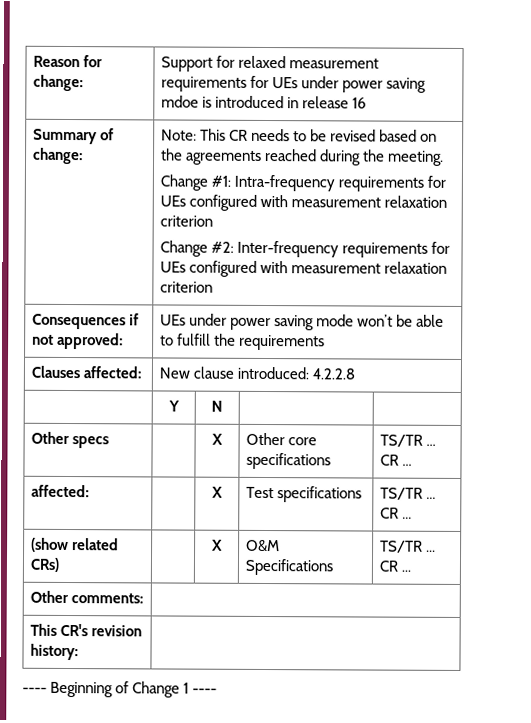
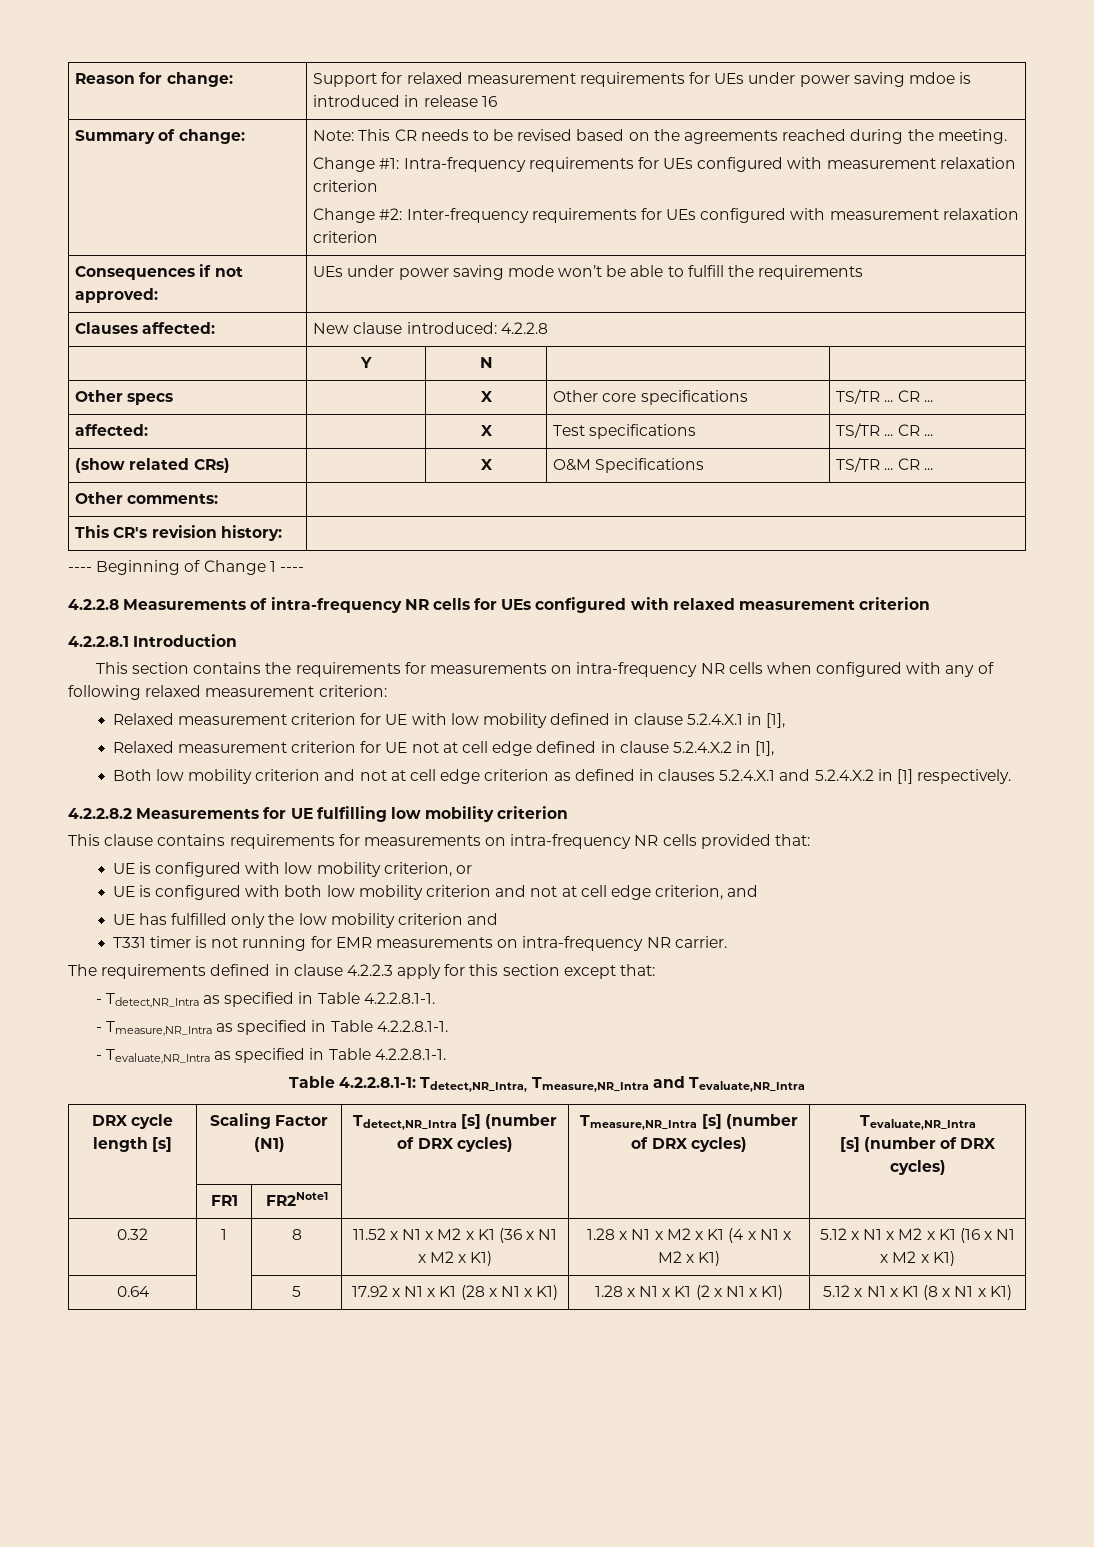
+ 4.2.2.8 Measurements of intra-frequency NR cells for UEs configured with relaxed measurement criterion
+ 4.2.2.8.1 Introduction
+ This section contains the requirements for measurements on intra-frequency NR cells when configured with any of following relaxed measurement criterion:
+ Relaxed measurement criterion for UE with low mobility defined in clause 5.2.4.X.1 in [1],
+ Relaxed measurement criterion for UE not at cell edge defined in clause 5.2.4.X.2 in [1],
+ Both low mobility criterion and not at cell edge criterion as defined in clauses 5.2.4.X.1 and 5.2.4.X.2 in [1] respectively.
+ 4.2.2.8.2 Measurements for UE fulfilling low mobility criterion
+ This clause contains requirements for measurements on intra-frequency NR cells provided that:
+ UE is configured with low mobility criterion, or
+ UE is configured with both low mobility criterion and not at cell edge criterion, and
+ UE has fulfilled only the low mobility criterion and
+ T331 timer is not running for EMR measurements on intra-frequency NR carrier.
+ The requirements defined in clause 4.2.2.3 apply for this section except that:
+ - Tdetect,NR_Intra as specified in Table 4.2.2.8.1-1.
+ - Tmeasure,NR_Intra as specified in Table 4.2.2.8.1-1.
+ - Tevaluate,NR_Intra as specified in Table 4.2.2.8.1-1.
+ Table 4.2.2.8.1-1: Tdetect,NR_Intra, Tmeasure,NR_Intra and Tevaluate,NR_Intra
+ DRX cycle length [s] | Scaling Factor (N1) | Tdetect,NR_Intra [s] (number of DRX cycles) | Tmeasure,NR_Intra [s] (number of DRX cycles) | Tevaluate,NR_Intra
+ [s] (number of DRX cycles)
+ | FR1 | FR2Note1 | | |
+ 0.32 | 1 | 8 | 11.52 x N1 x M2 x K1 (36 x N1 x M2 x K1) | 1.28 x N1 x M2 x K1 (4 x N1 x M2 x K1) | 5.12 x N1 x M2 x K1 (16 x N1 x M2 x K1)
+ 0.64 | | 5 | 17.92 x N1 x K1 (28 x N1 x K1) | 1.28 x N1 x K1 (2 x N1 x K1) | 5.12 x N1 x K1 (8 x N1 x K1)

